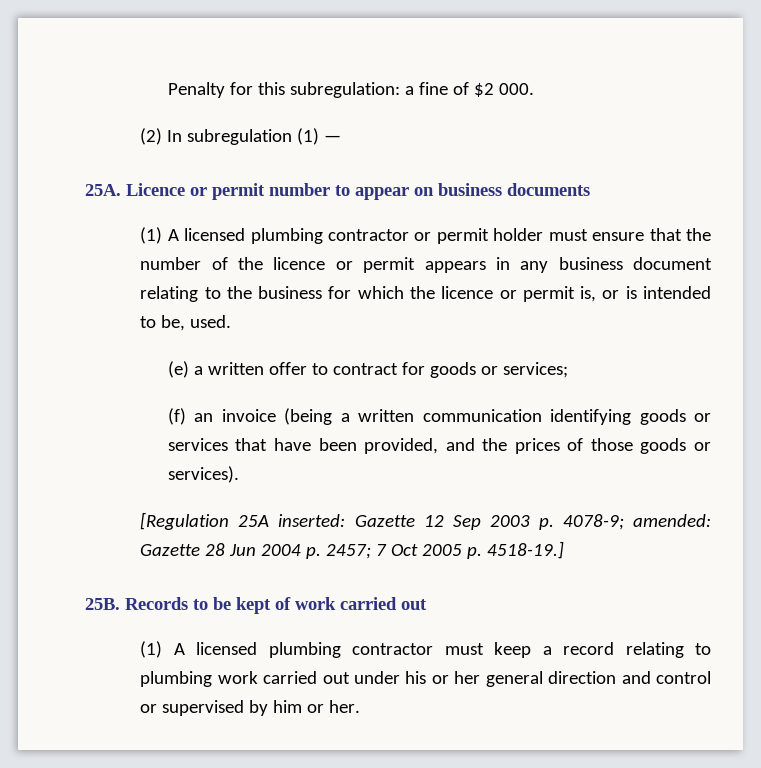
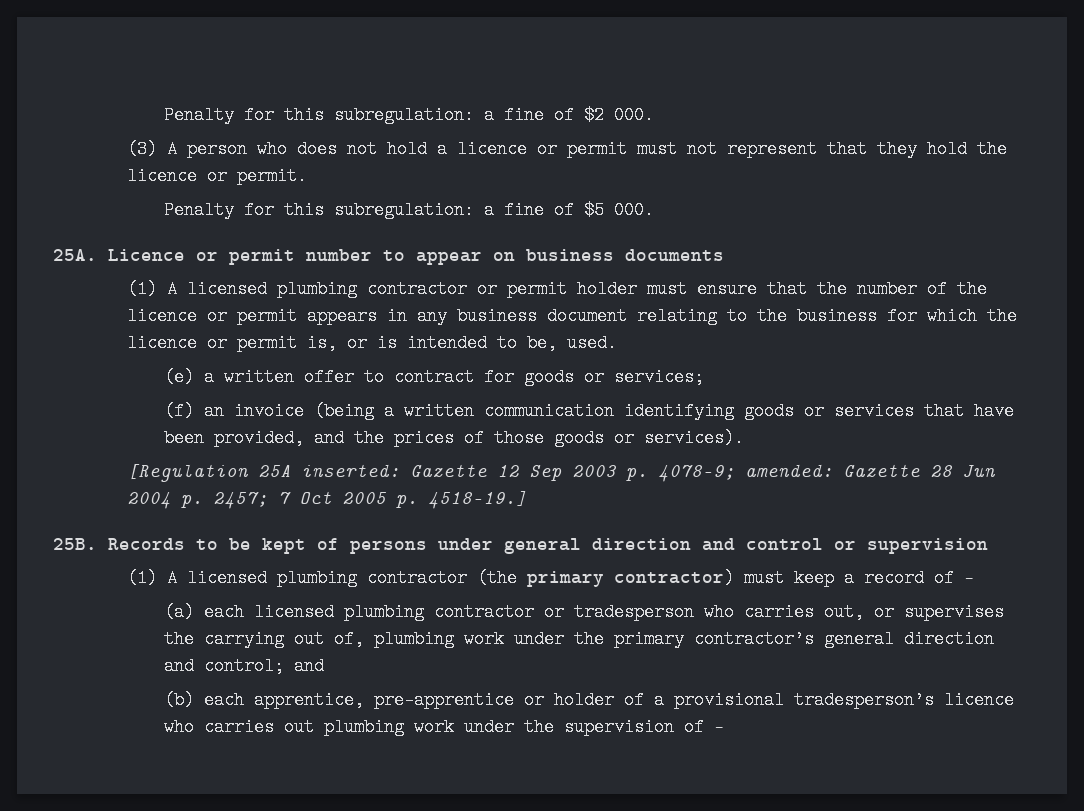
- (2) In subregulation (1) —
+ (3) A person who does not hold a licence or permit must not represent that they hold the licence or permit.
+ Penalty for this subregulation: a fine of $5 000.
- Records to be kept of work carried out
- (1) A licensed plumbing contractor must keep a record relating to plumbing work carried out under his or her general direction and control or supervised by him or her.
+ Records to be kept of persons under general direction and control or supervision
+ (1) A licensed plumbing contractor (the primary contractor) must keep a record of —
+ (a) each licensed plumbing contractor or tradesperson who carries out, or supervises the carrying out of, plumbing work under the primary contractor’s general direction and control; and
+ (b) each apprentice, pre-apprentice or holder of a provisional tradesperson’s licence who carries out plumbing work under the supervision of —

